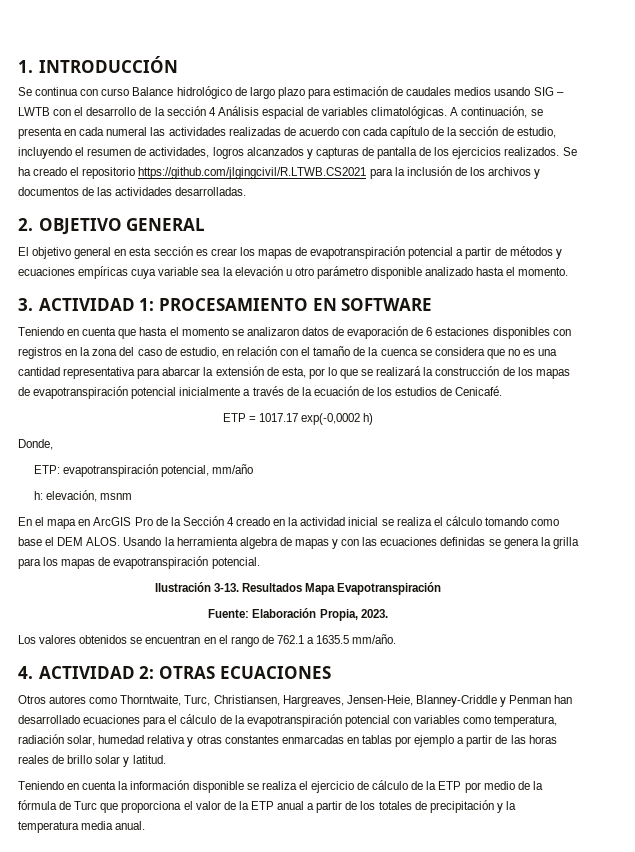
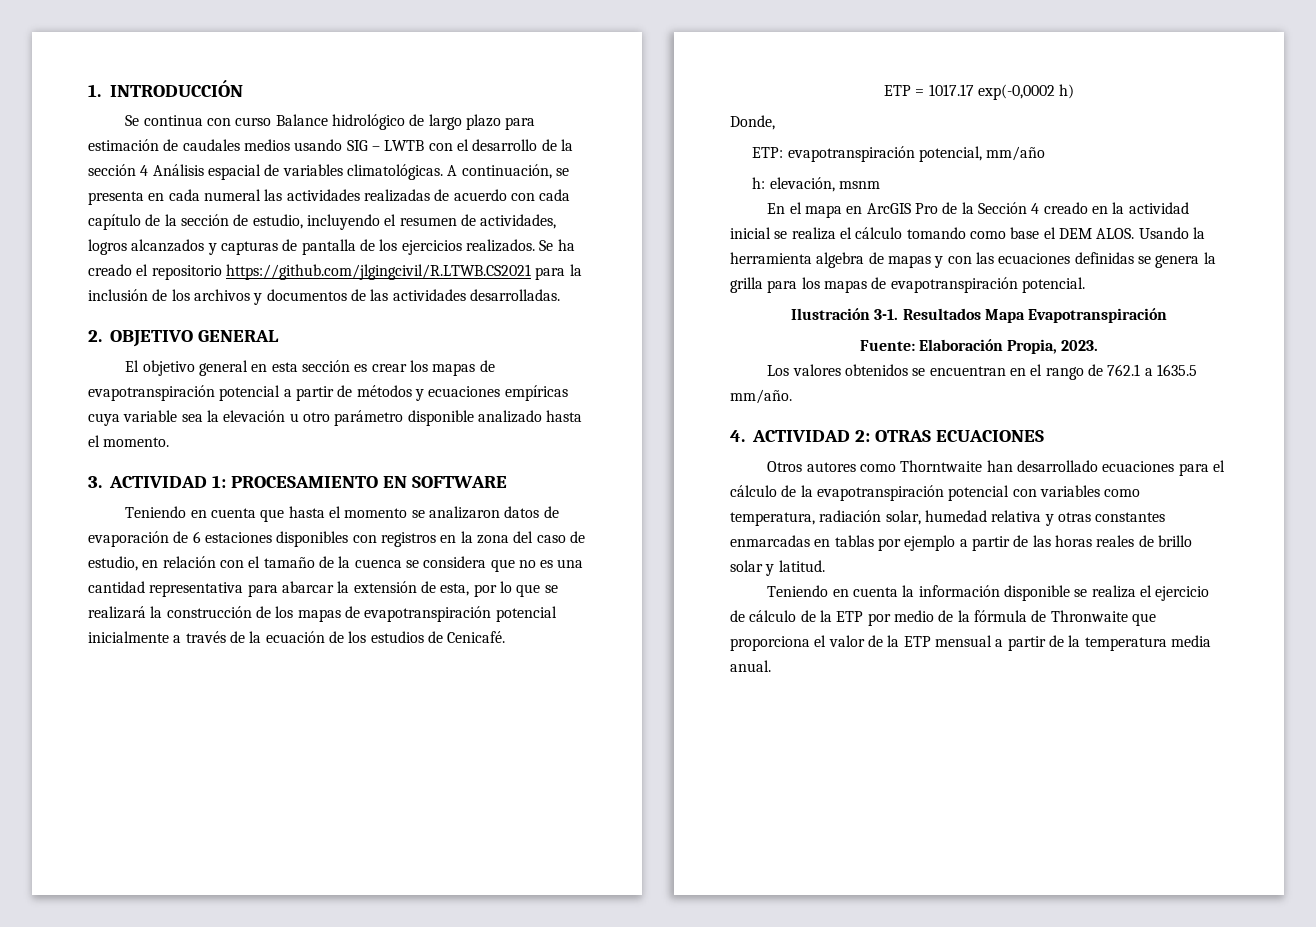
- Ilustración 3-13.
+ Ilustración 3-1.
- Otros autores como Thorntwaite, Turc, Christiansen, Hargreaves, Jensen-Heie, Blanney-Criddle y Penman han desarrollado ecuaciones para el cálculo de la evapotranspiración potencial con variables como temperatura, radiación solar, humedad relativa y otras constantes enmarcadas en tablas por ejemplo a partir de las horas reales de brillo solar y latitud.
+ Otros autores como Thorntwaite han desarrollado ecuaciones para el cálculo de la evapotranspiración potencial con variables como temperatura, radiación solar, humedad relativa y otras constantes enmarcadas en tablas por ejemplo a partir de las horas reales de brillo solar y latitud.
- Teniendo en cuenta la información disponible se realiza el ejercicio de cálculo de la ETP por medio de la fórmula de Turc que proporciona el valor de la ETP anual a partir de los totales de precipitación y la temperatura media anual.
+ Teniendo en cuenta la información disponible se realiza el ejercicio de cálculo de la ETP por medio de la fórmula de Thronwaite que proporciona el valor de la ETP mensual a partir de la temperatura media anual.

